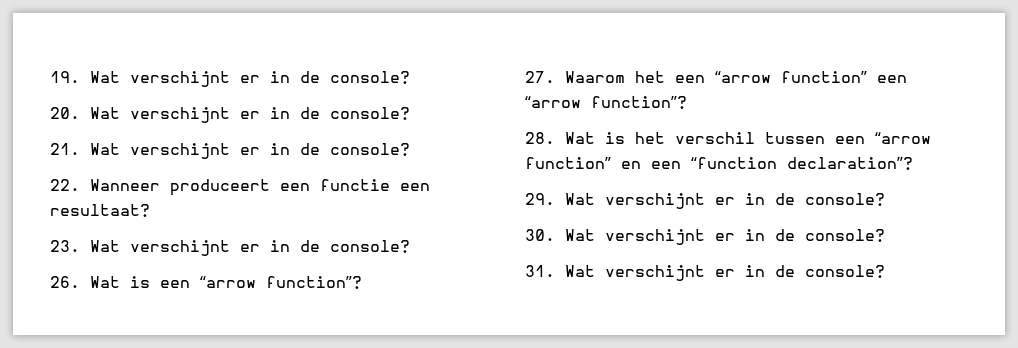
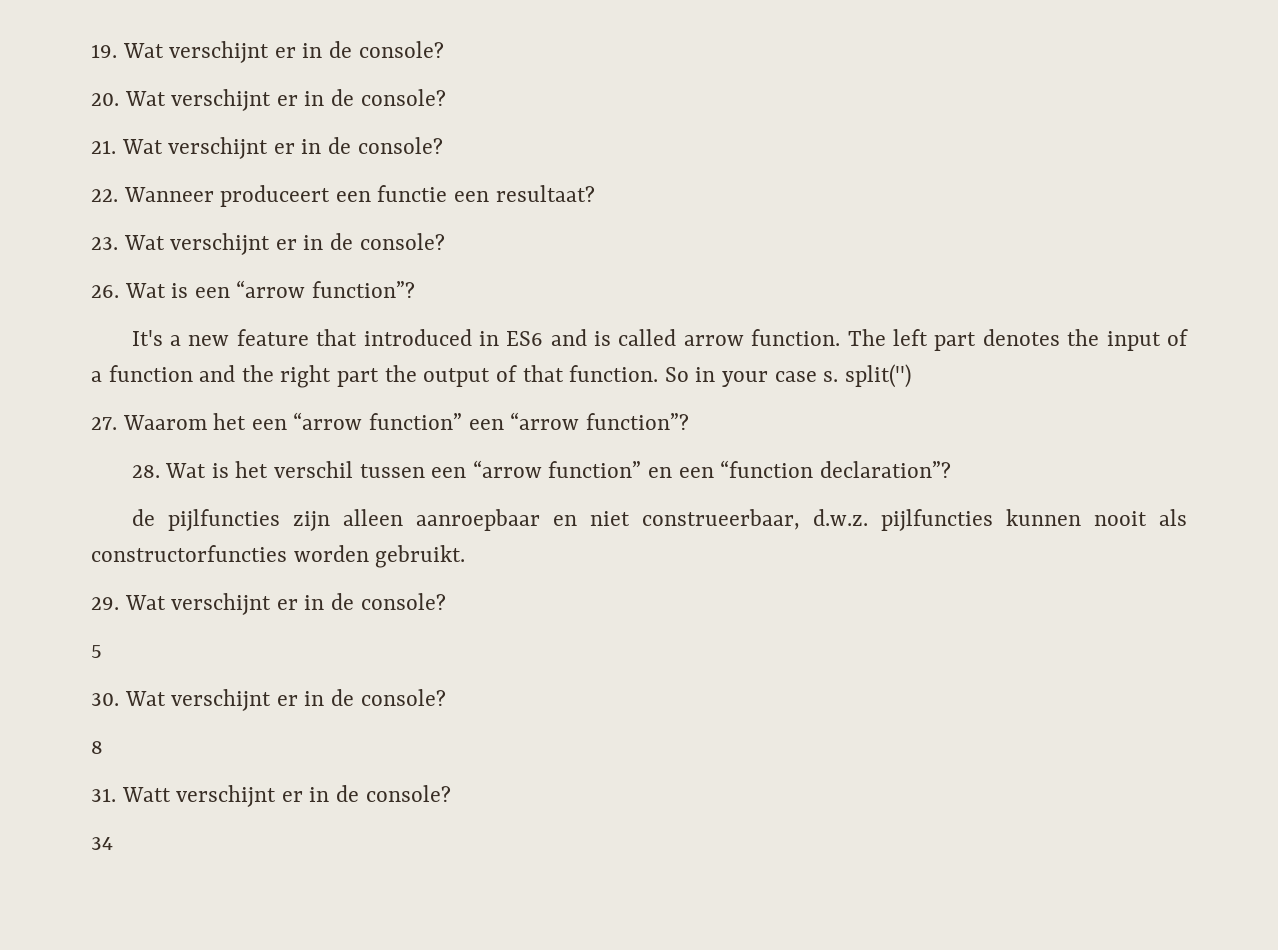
+ It's a new feature that introduced in ES6 and is called arrow function. The left part denotes the input of a function and the right part the output of that function. So in your case s. split('')
+ de pijlfuncties zijn alleen aanroepbaar en niet construeerbaar, d.w.z. pijlfuncties kunnen nooit als constructorfuncties worden gebruikt.
+ 5
+ 8
- 31. Wat verschijnt er in de console?
+ 31. Watt verschijnt er in de console?
+ 34

